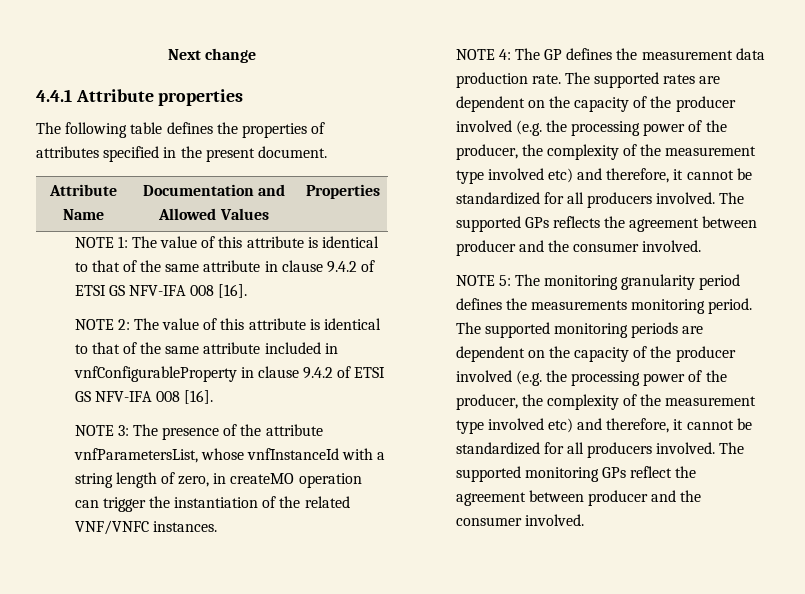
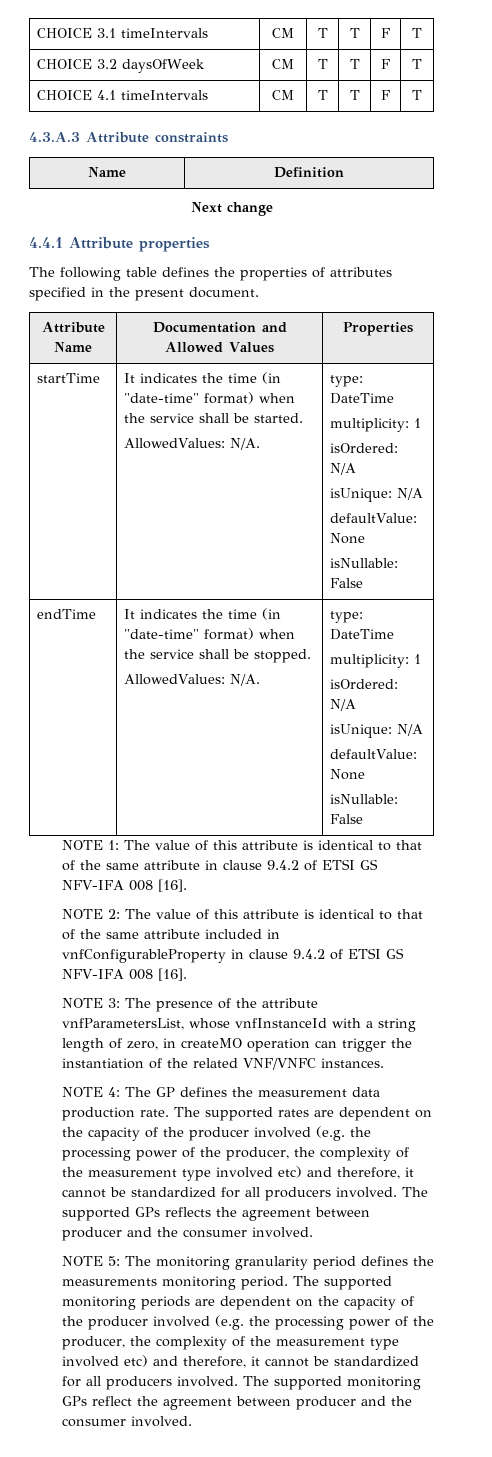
+ CHOICE 3.1 timeIntervals | CM | T | T | F | T
+ CHOICE 3.2 daysOfWeek | CM | T | T | F | T
+ CHOICE 4.1 timeIntervals | CM | T | T | F | T
+ 4.3.A.3 Attribute constraints
+ Name | Definition
+ startTime | It indicates the time (in "date-time" format) when the service shall be started.
+ AllowedValues: N/A. | type: DateTime
+ multiplicity: 1
+ isOrdered: N/A
+ isUnique: N/A
+ defaultValue: None
+ isNullable: False
+ endTime | It indicates the time (in "date-time" format) when the service shall be stopped.
+ AllowedValues: N/A. | type: DateTime
+ multiplicity: 1
+ isOrdered: N/A
+ isUnique: N/A
+ defaultValue: None
+ isNullable: False

